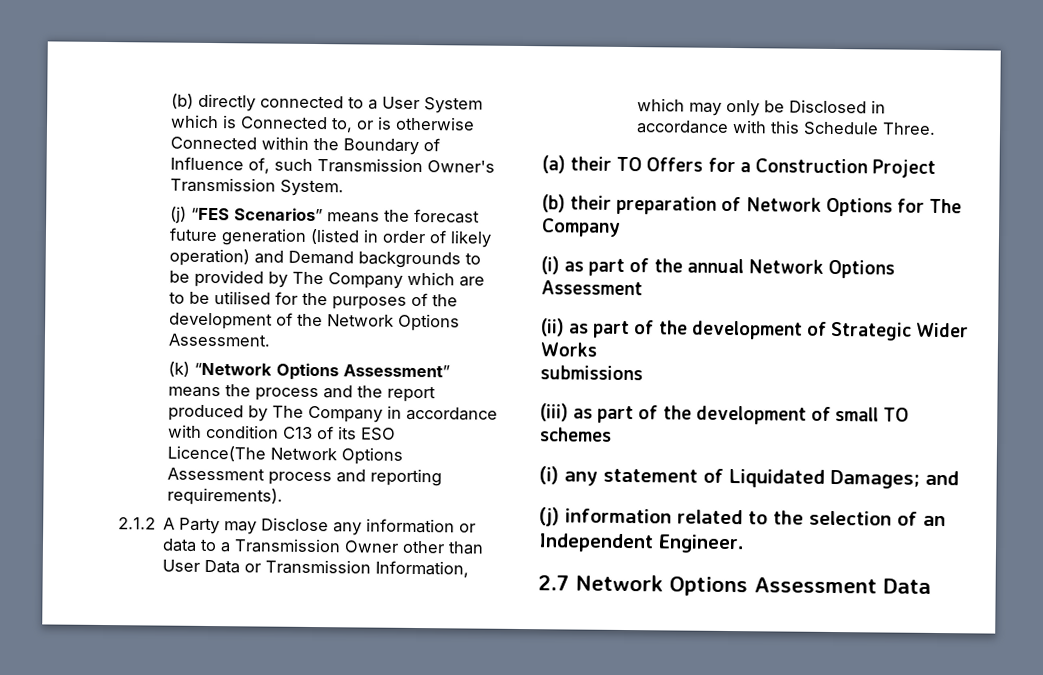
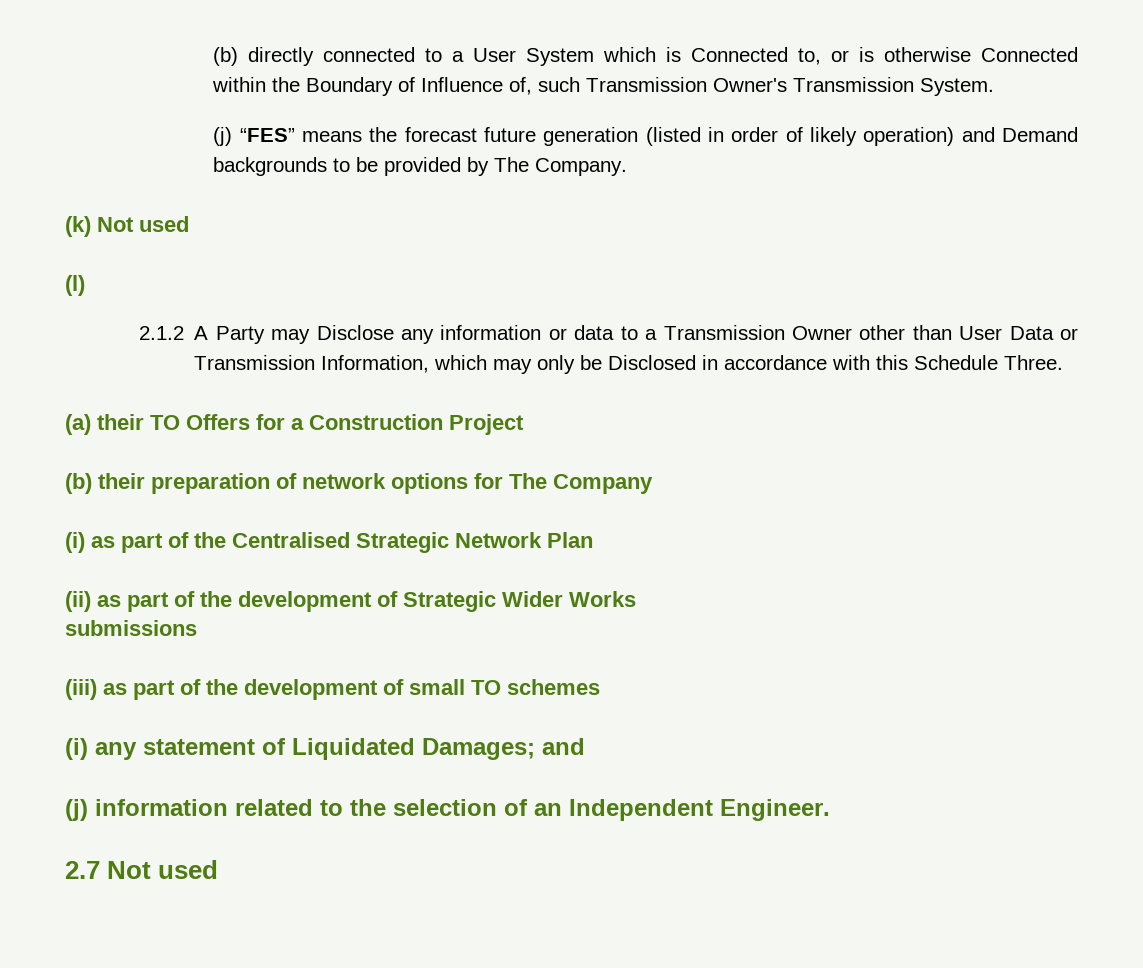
- (j) “FES Scenarios” means the forecast future generation (listed in order of likely operation) and Demand backgrounds to be provided by The Company which are to be utilised for the purposes of the development of the Network Options Assessment.
- (k) “Network Options Assessment” means the process and the report produced by The Company in accordance with condition C13 of its ESO Licence(The Network Options Assessment process and reporting requirements).
+ (j) “FES” means the forecast future generation (listed in order of likely operation) and Demand backgrounds to be provided by The Company.
+ (k) Not used
+ (l)
- (b) their preparation of Network Options for The Company
+ (b) their preparation of network options for The Company
- (i) as part of the annual Network Options Assessment
+ (i) as part of the Centralised Strategic Network Plan
- 2.7 Network Options Assessment Data
+ 2.7 Not used

